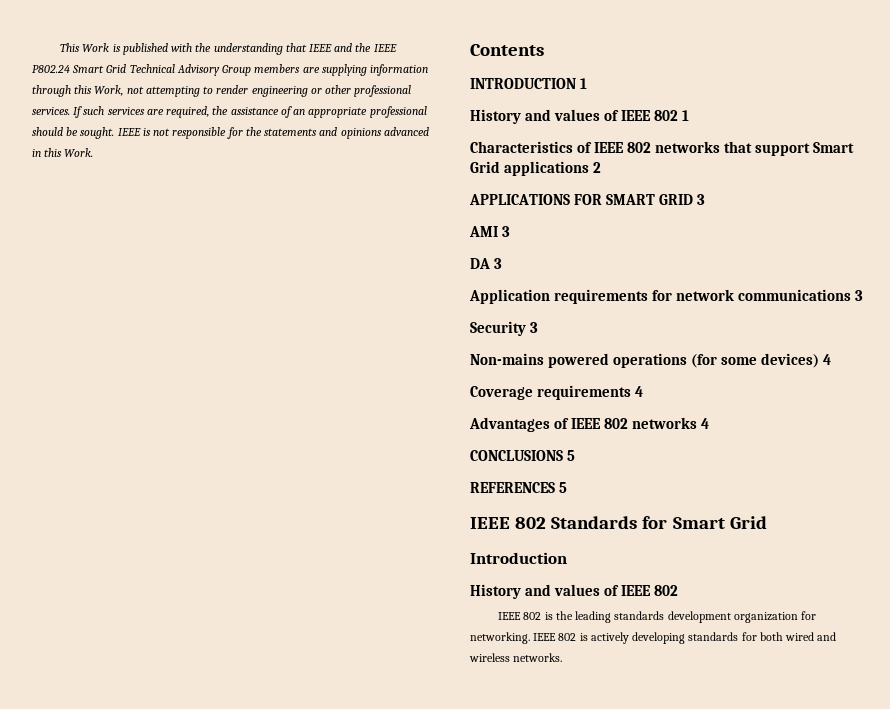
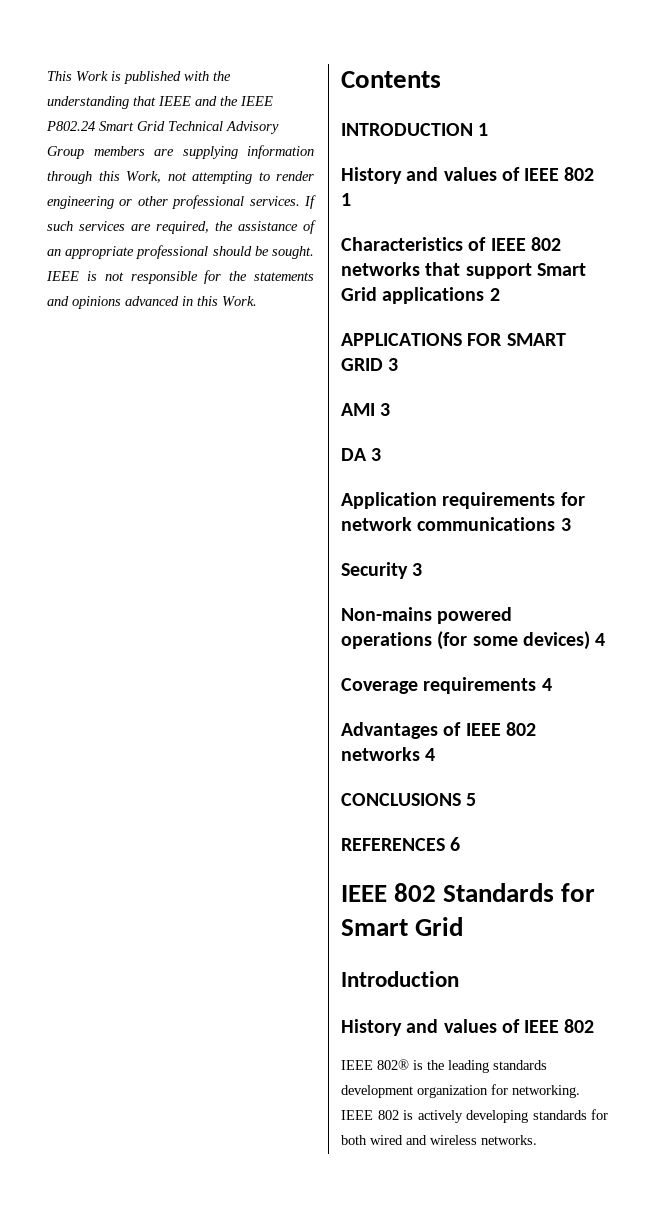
- REFERENCES 5
+ REFERENCES 6
- IEEE 802 is the leading standards development organization for networking.
+ IEEE 802® is the leading standards development organization for networking.

